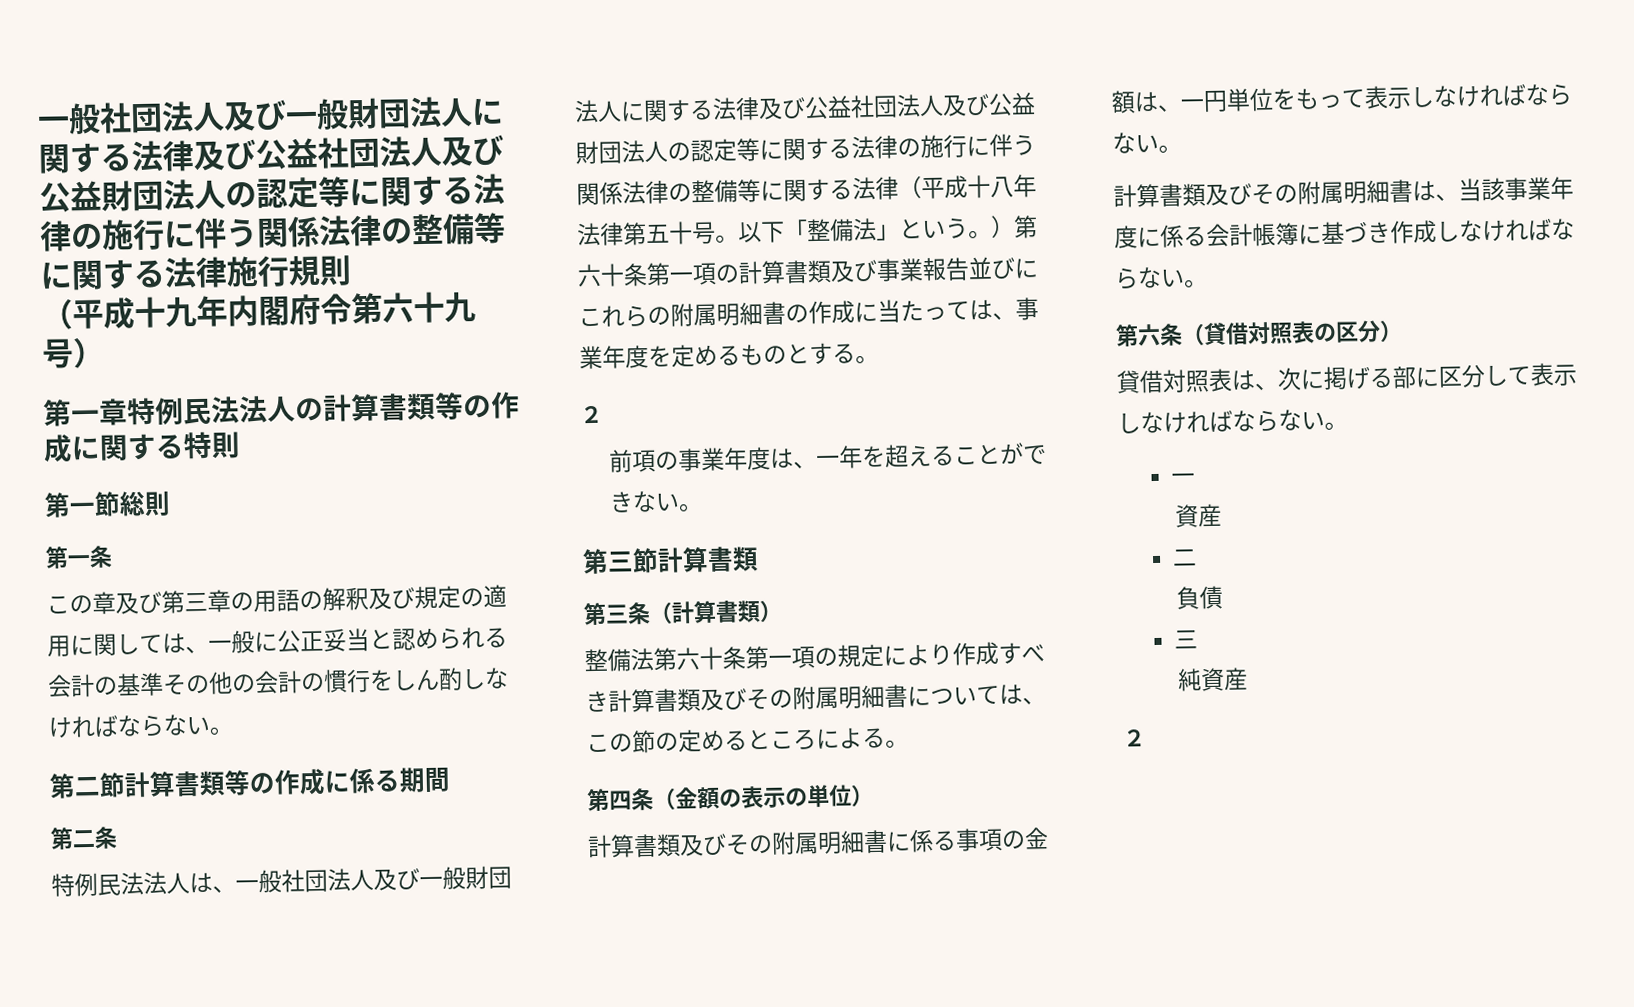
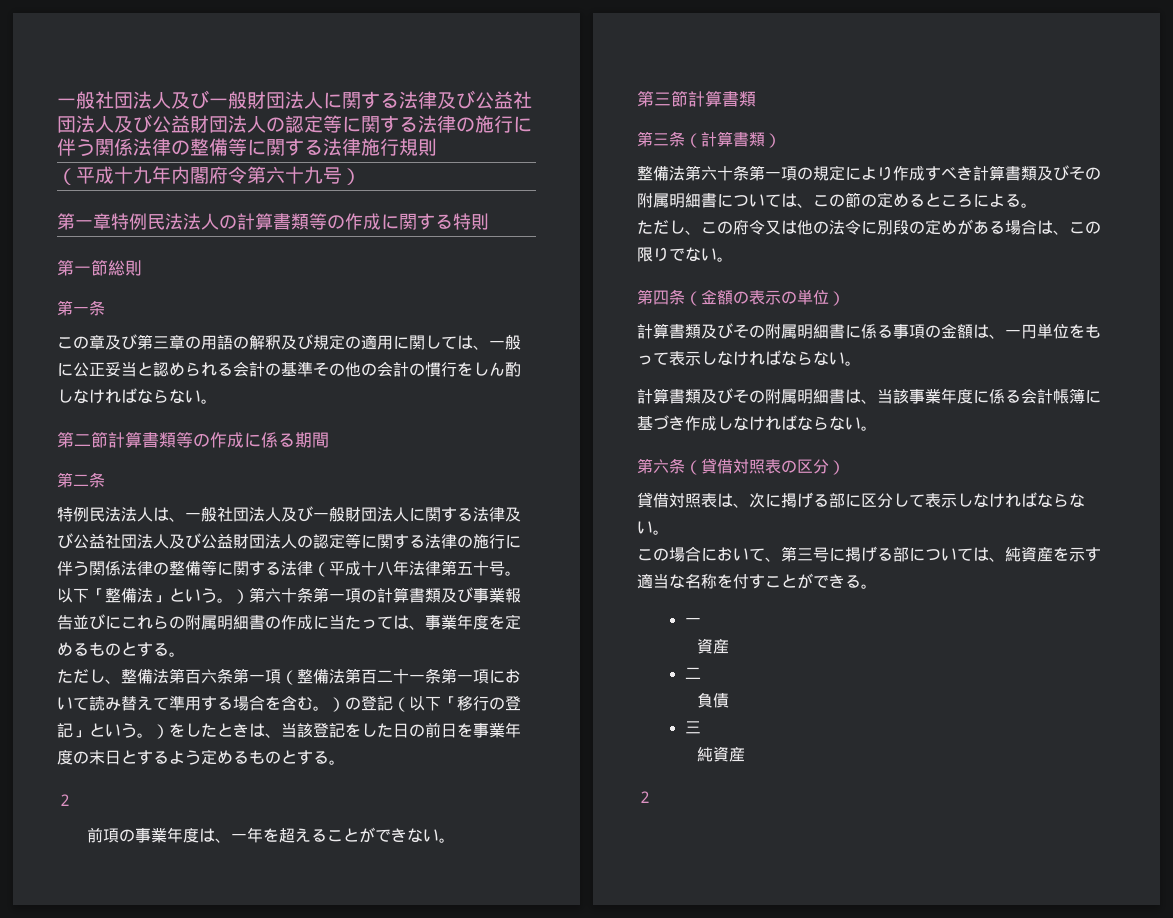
+ ただし、整備法第百六条第一項（整備法第百二十一条第一項において読み替えて準用する場合を含む。）の登記（以下「移行の登記」という。）をしたときは、当該登記をした日の前日を事業年度の末日とするよう定めるものとする。
+ ただし、この府令又は他の法令に別段の定めがある場合は、この限りでない。
+ この場合において、第三号に掲げる部については、純資産を示す適当な名称を付すことができる。

